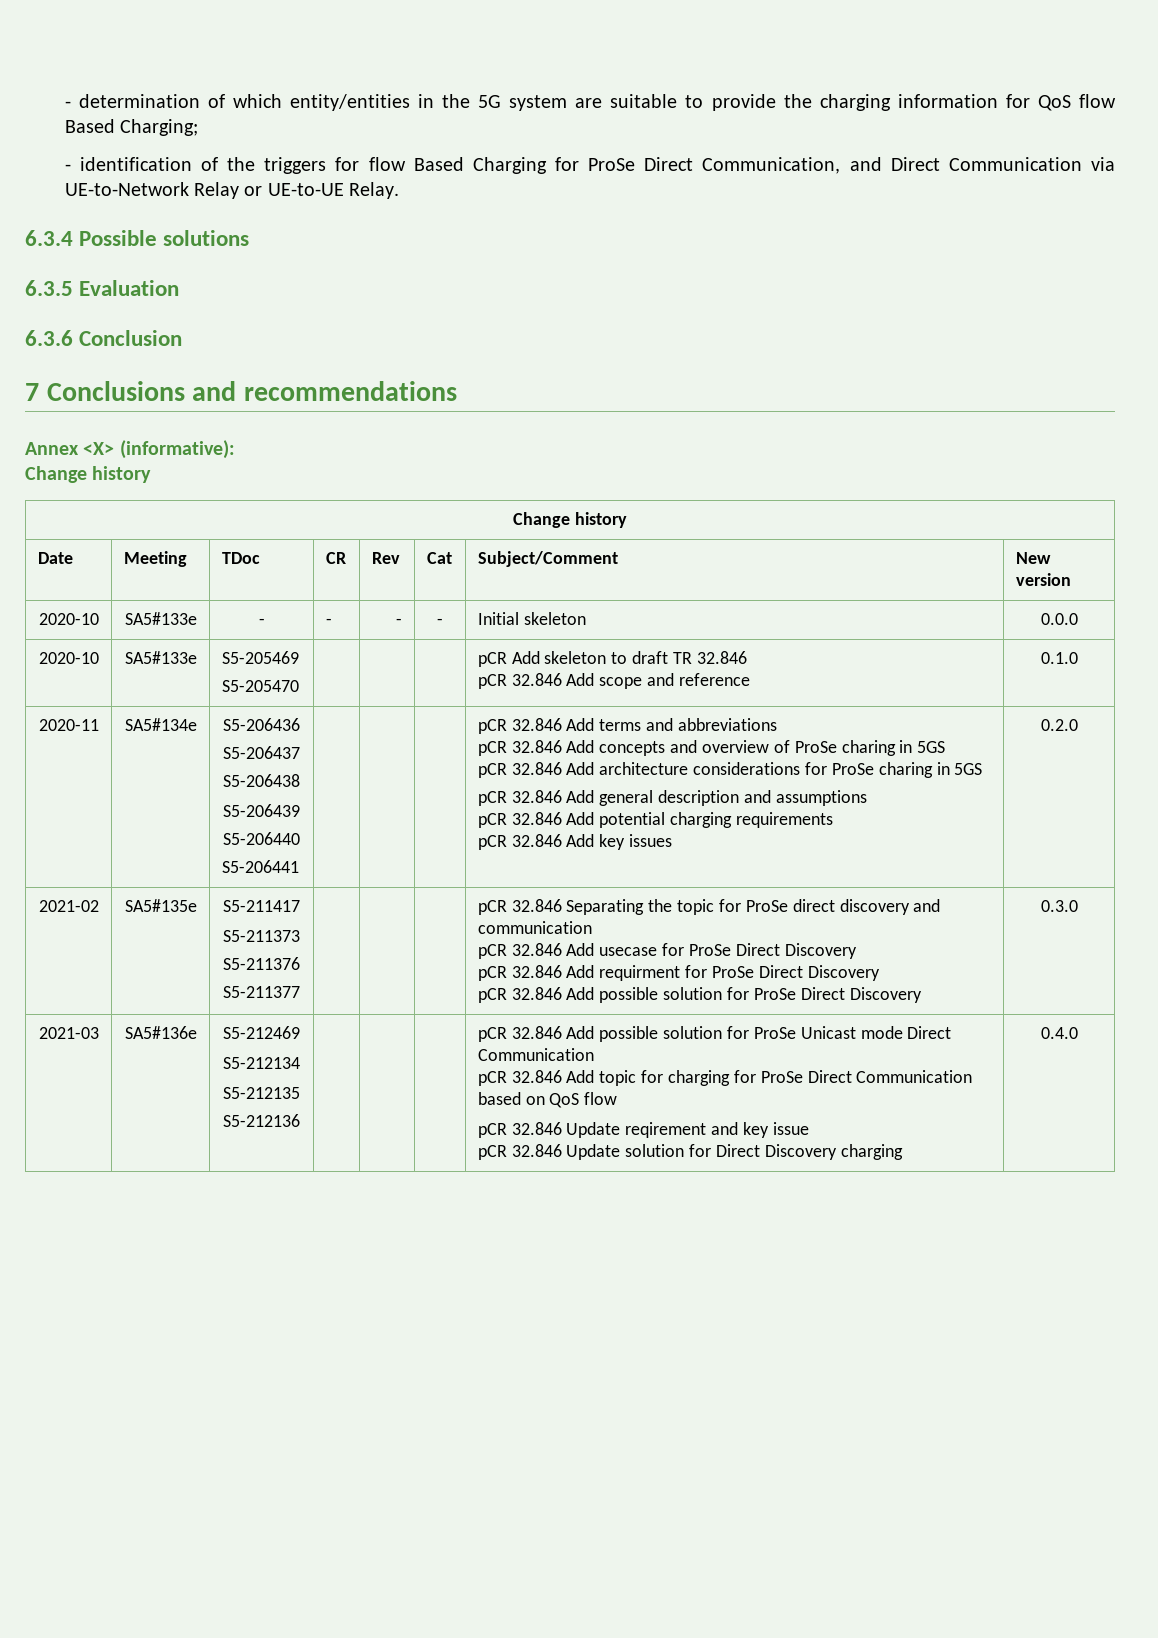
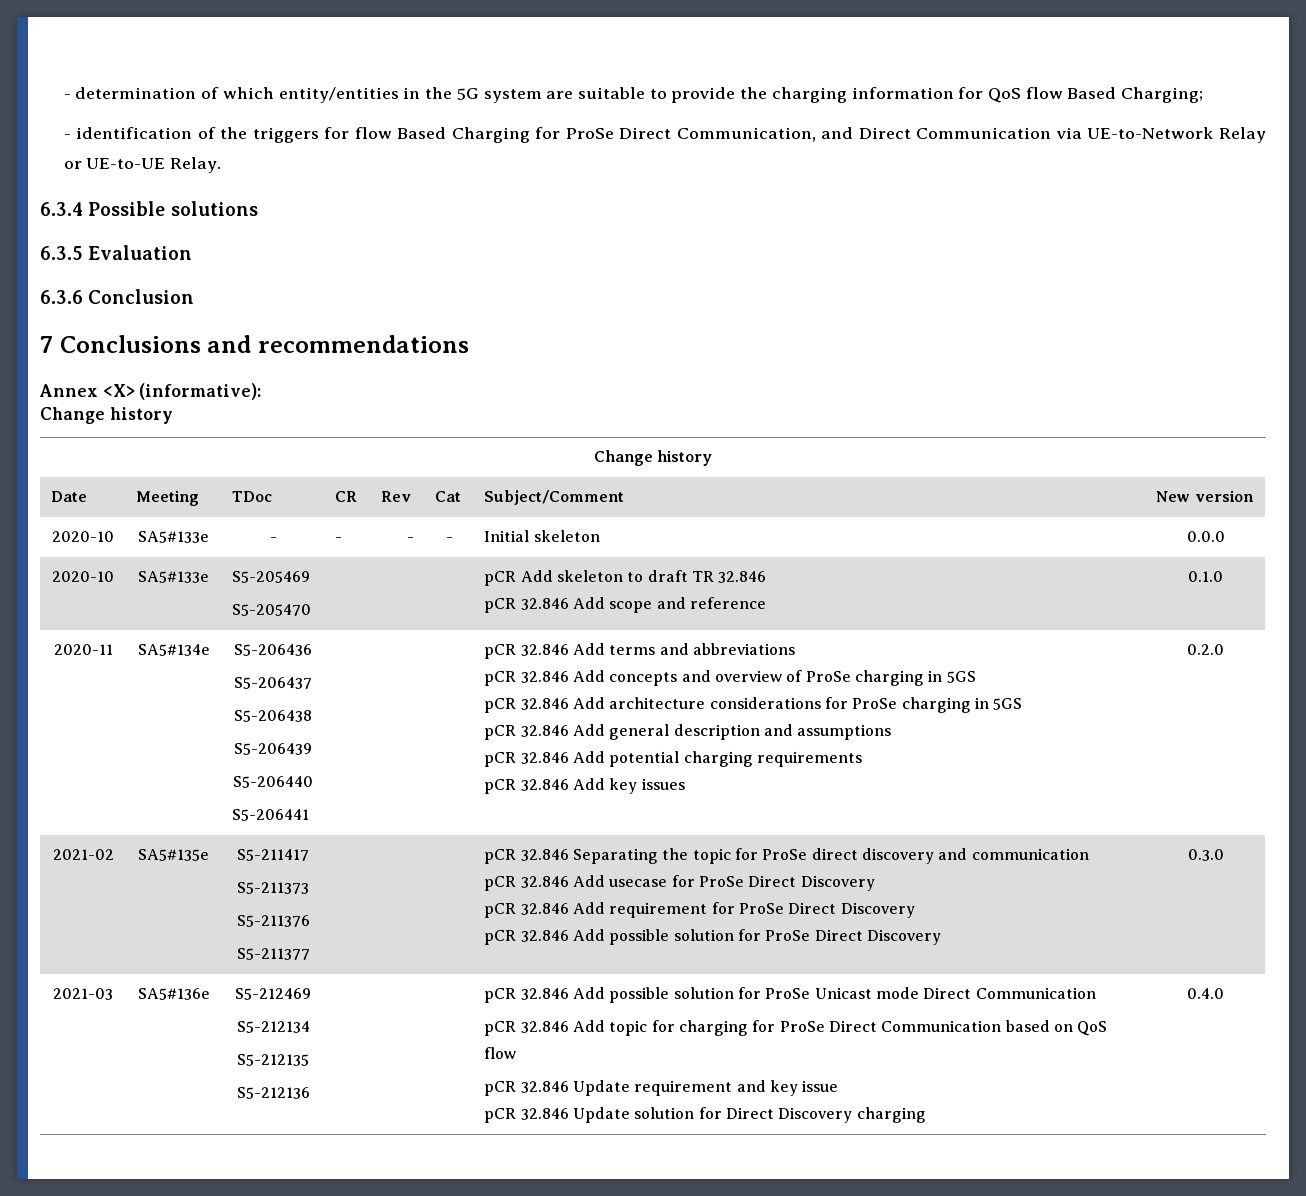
- pCR 32.846 Add concepts and overview of ProSe charing in 5GS
+ pCR 32.846 Add concepts and overview of ProSe charging in 5GS
- pCR 32.846 Add architecture considerations for ProSe charing in 5GS
+ pCR 32.846 Add architecture considerations for ProSe charging in 5GS
- pCR 32.846 Add requirment for ProSe Direct Discovery
+ pCR 32.846 Add requirement for ProSe Direct Discovery
- pCR 32.846 Update reqirement and key issue
+ pCR 32.846 Update requirement and key issue

